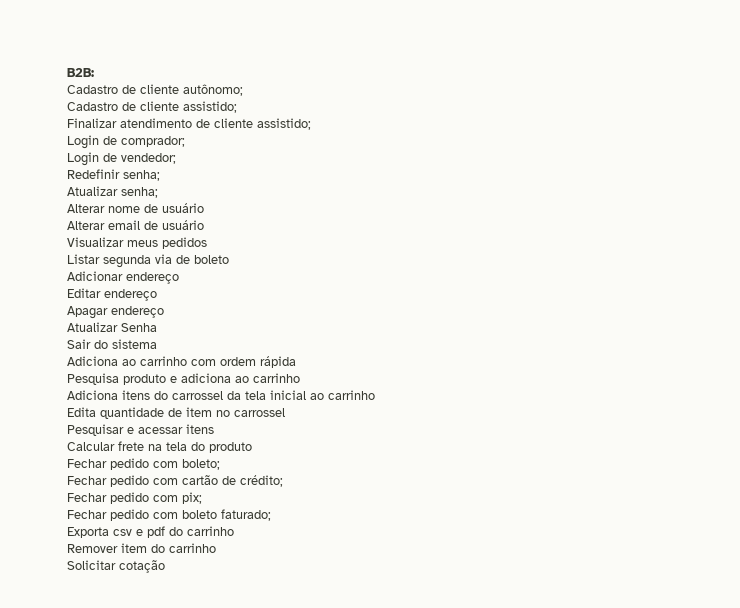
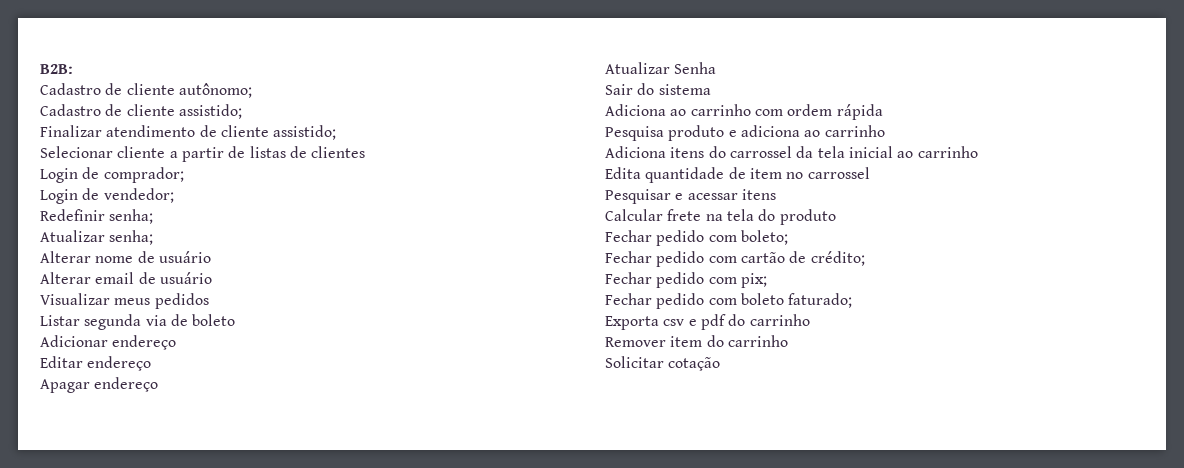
+ Selecionar cliente a partir de listas de clientes

